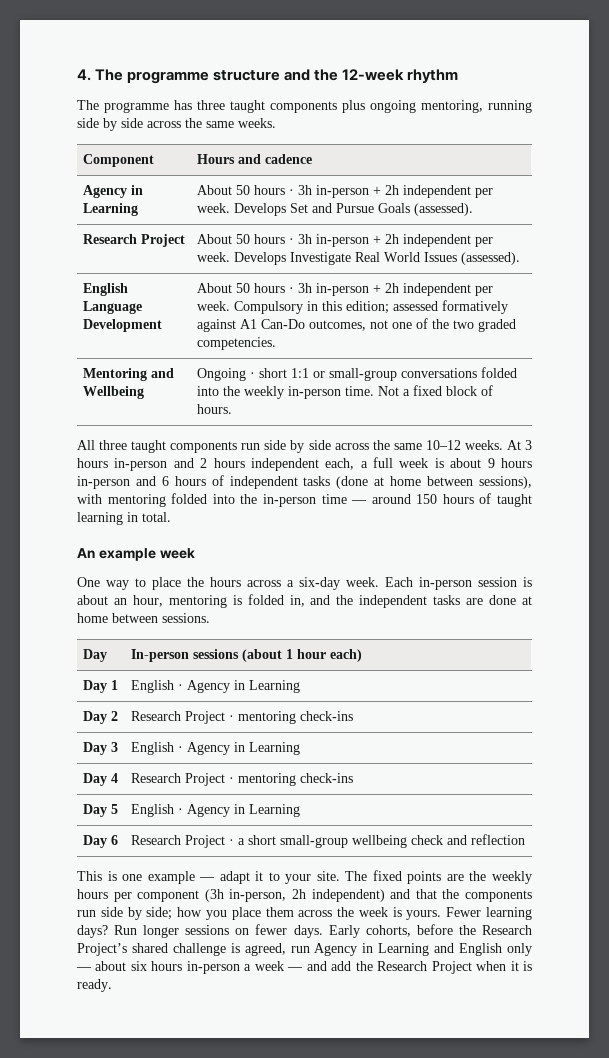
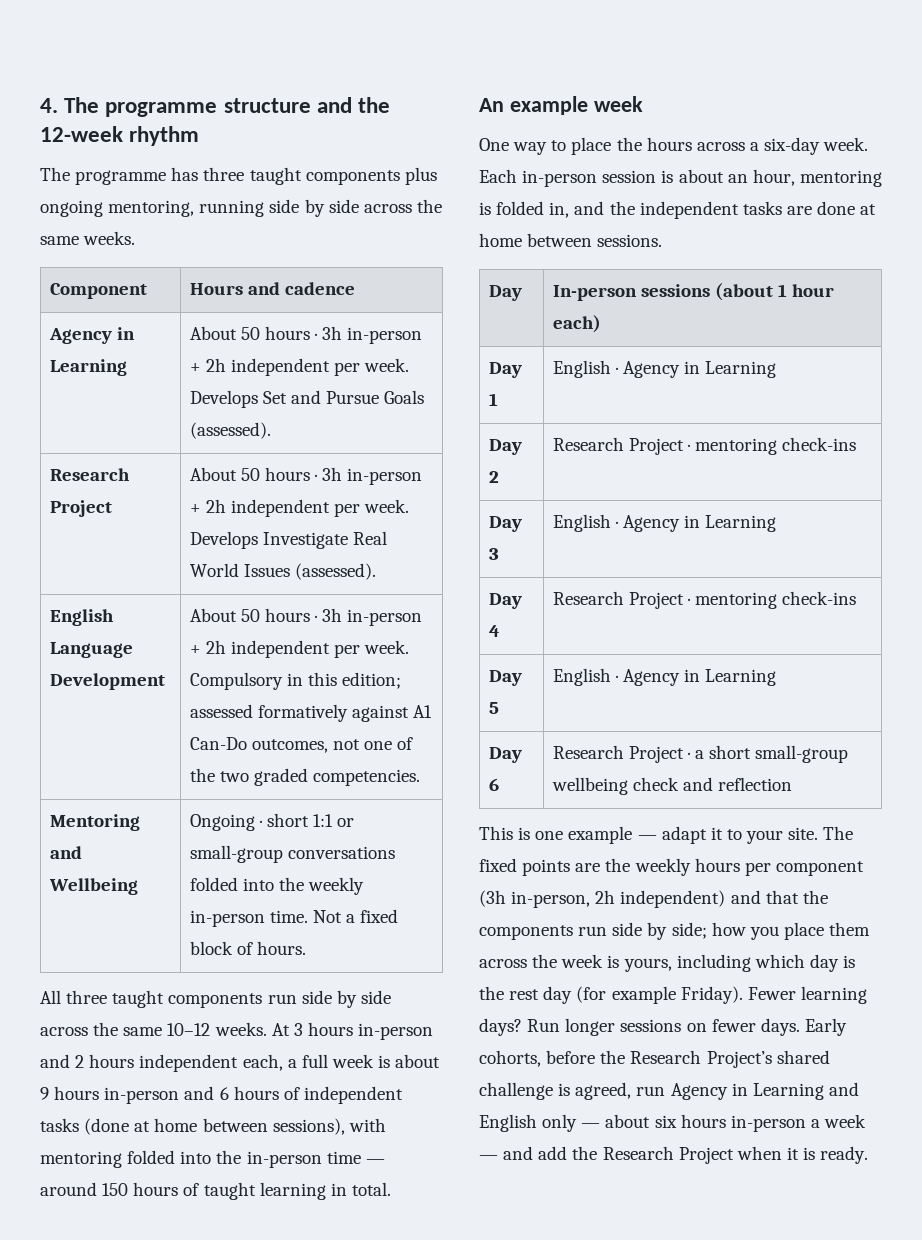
- The fixed points are the weekly hours per component (3h in-person, 2h independent) and that the components run side by side; how you place them across the week is yours.
+ The fixed points are the weekly hours per component (3h in-person, 2h independent) and that the components run side by side; how you place them across the week is yours, including which day is the rest day (for example Friday).

